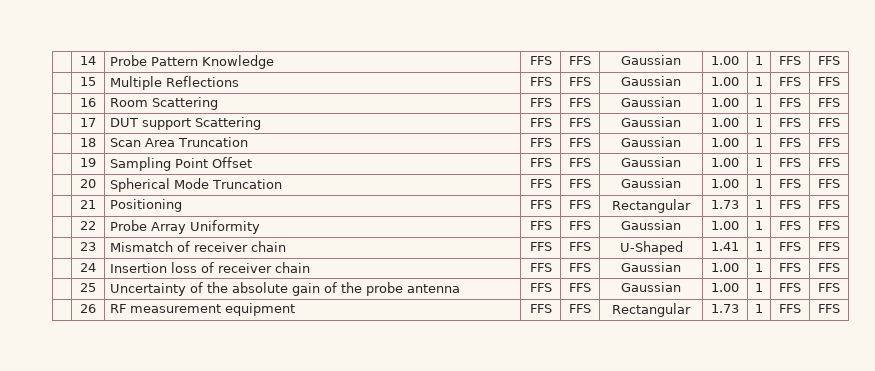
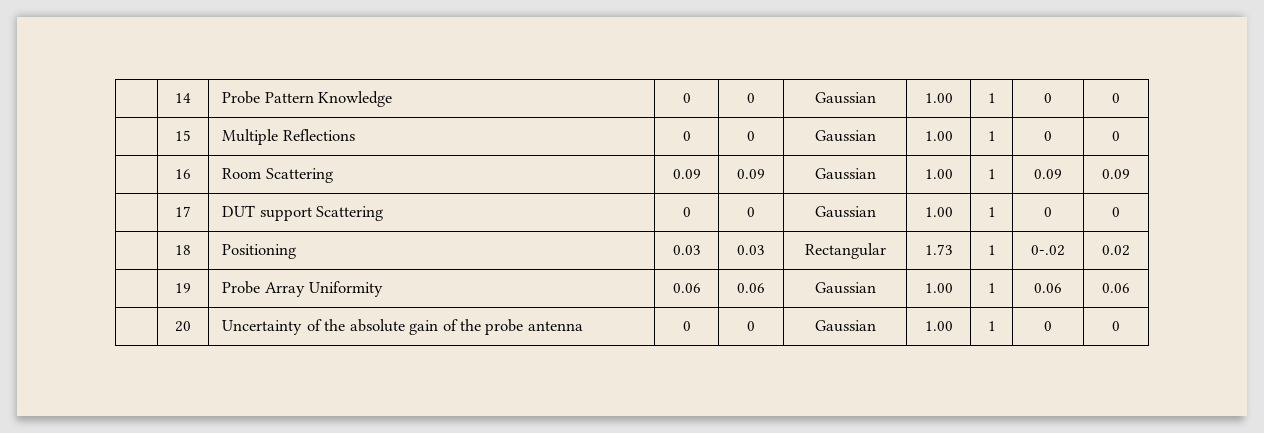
- | 14 | Probe Pattern Knowledge | FFS | FFS | Gaussian | 1.00 | 1 | FFS | FFS
+ | 14 | Probe Pattern Knowledge | 0 | 0 | Gaussian | 1.00 | 1 | 0 | 0
- | 15 | Multiple Reflections | FFS | FFS | Gaussian | 1.00 | 1 | FFS | FFS
+ | 15 | Multiple Reflections | 0 | 0 | Gaussian | 1.00 | 1 | 0 | 0
- | 16 | Room Scattering | FFS | FFS | Gaussian | 1.00 | 1 | FFS | FFS
+ | 16 | Room Scattering | 0.09 | 0.09 | Gaussian | 1.00 | 1 | 0.09 | 0.09
- | 17 | DUT support Scattering | FFS | FFS | Gaussian | 1.00 | 1 | FFS | FFS
+ | 17 | DUT support Scattering | 0 | 0 | Gaussian | 1.00 | 1 | 0 | 0
- | 18 | Scan Area Truncation | FFS | FFS | Gaussian | 1.00 | 1 | FFS | FFS
- | 19 | Sampling Point Offset | FFS | FFS | Gaussian | 1.00 | 1 | FFS | FFS
- | 20 | Spherical Mode Truncation | FFS | FFS | Gaussian | 1.00 | 1 | FFS | FFS
- | 21 | Positioning | FFS | FFS | Rectangular | 1.73 | 1 | FFS | FFS
- | 22 | Probe Array Uniformity | FFS | FFS | Gaussian | 1.00 | 1 | FFS | FFS
- | 23 | Mismatch of receiver chain | FFS | FFS | U-Shaped | 1.41 | 1 | FFS | FFS
- | 24 | Insertion loss of receiver chain | FFS | FFS | Gaussian | 1.00 | 1 | FFS | FFS
- | 25 | Uncertainty of the absolute gain of the probe antenna | FFS | FFS | Gaussian | 1.00 | 1 | FFS | FFS
- | 26 | RF measurement equipment | FFS | FFS | Rectangular | 1.73 | 1 | FFS | FFS
+ | 18 | Positioning | 0.03 | 0.03 | Rectangular | 1.73 | 1 | 0-.02 | 0.02
+ | 19 | Probe Array Uniformity | 0.06 | 0.06 | Gaussian | 1.00 | 1 | 0.06 | 0.06
+ | 20 | Uncertainty of the absolute gain of the probe antenna | 0 | 0 | Gaussian | 1.00 | 1 | 0 | 0

